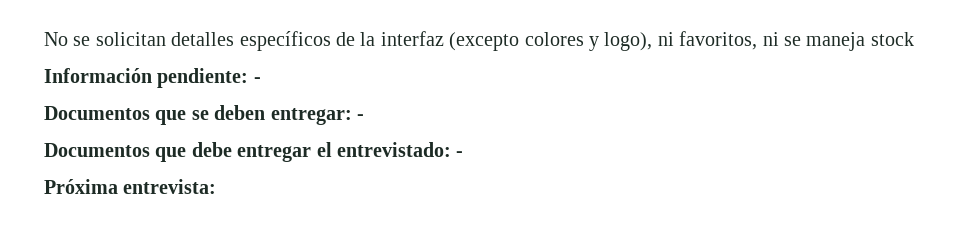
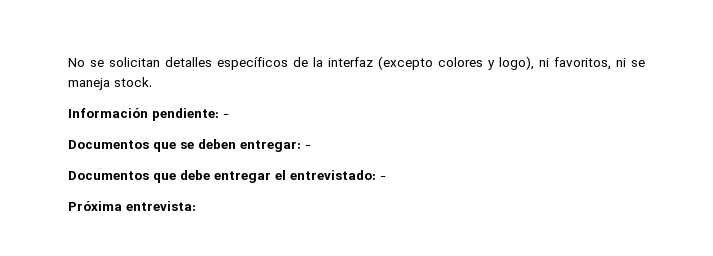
- No se solicitan detalles específicos de la interfaz (excepto colores y logo), ni favoritos, ni se maneja stock
+ No se solicitan detalles específicos de la interfaz (excepto colores y logo), ni favoritos, ni se maneja stock.

